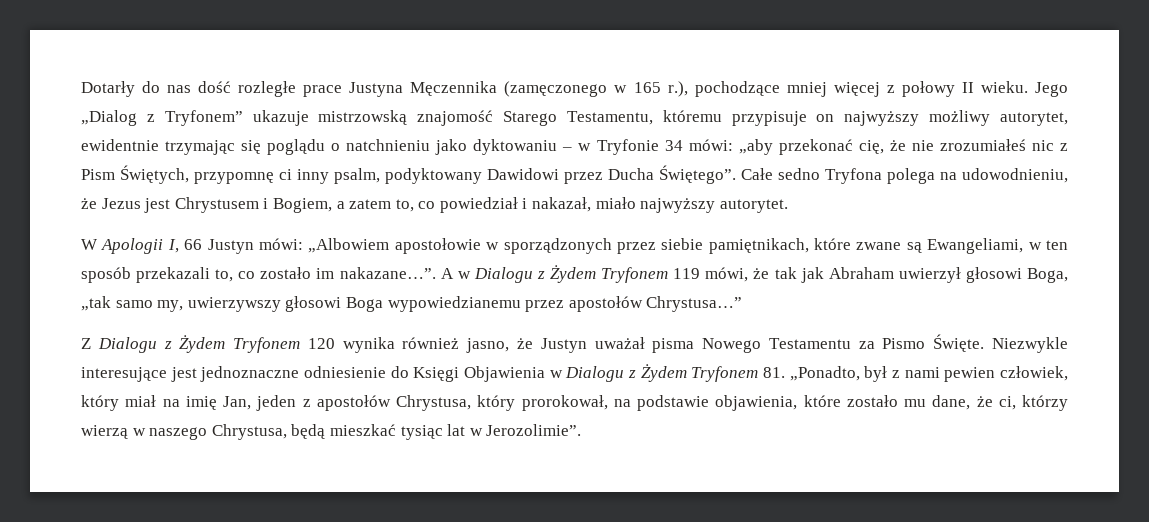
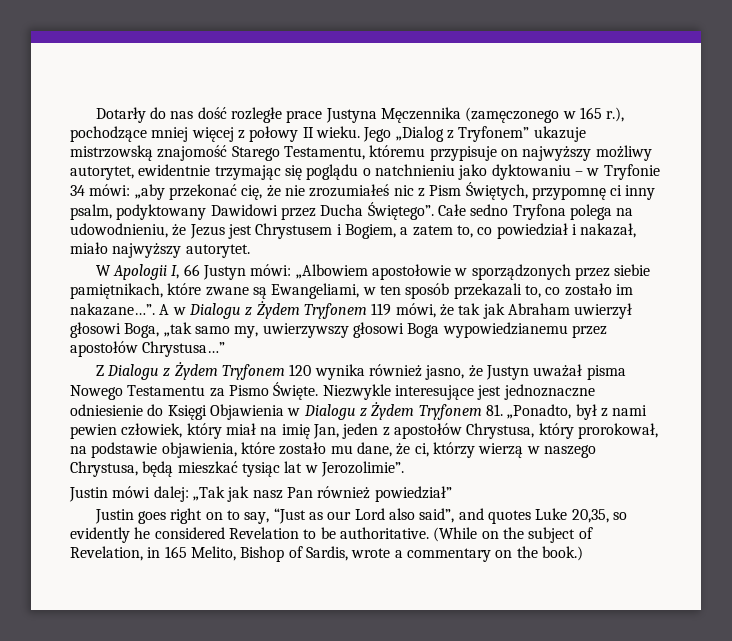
+ Justin mówi dalej: „Tak jak nasz Pan również powiedział”
+ Justin goes right on to say, “Just as our Lord also said”, and quotes Luke 20,35, so evidently he considered Revelation to be authoritative. (While on the subject of Revelation, in 165 Melito, Bishop of Sardis, wrote a commentary on the book.)

